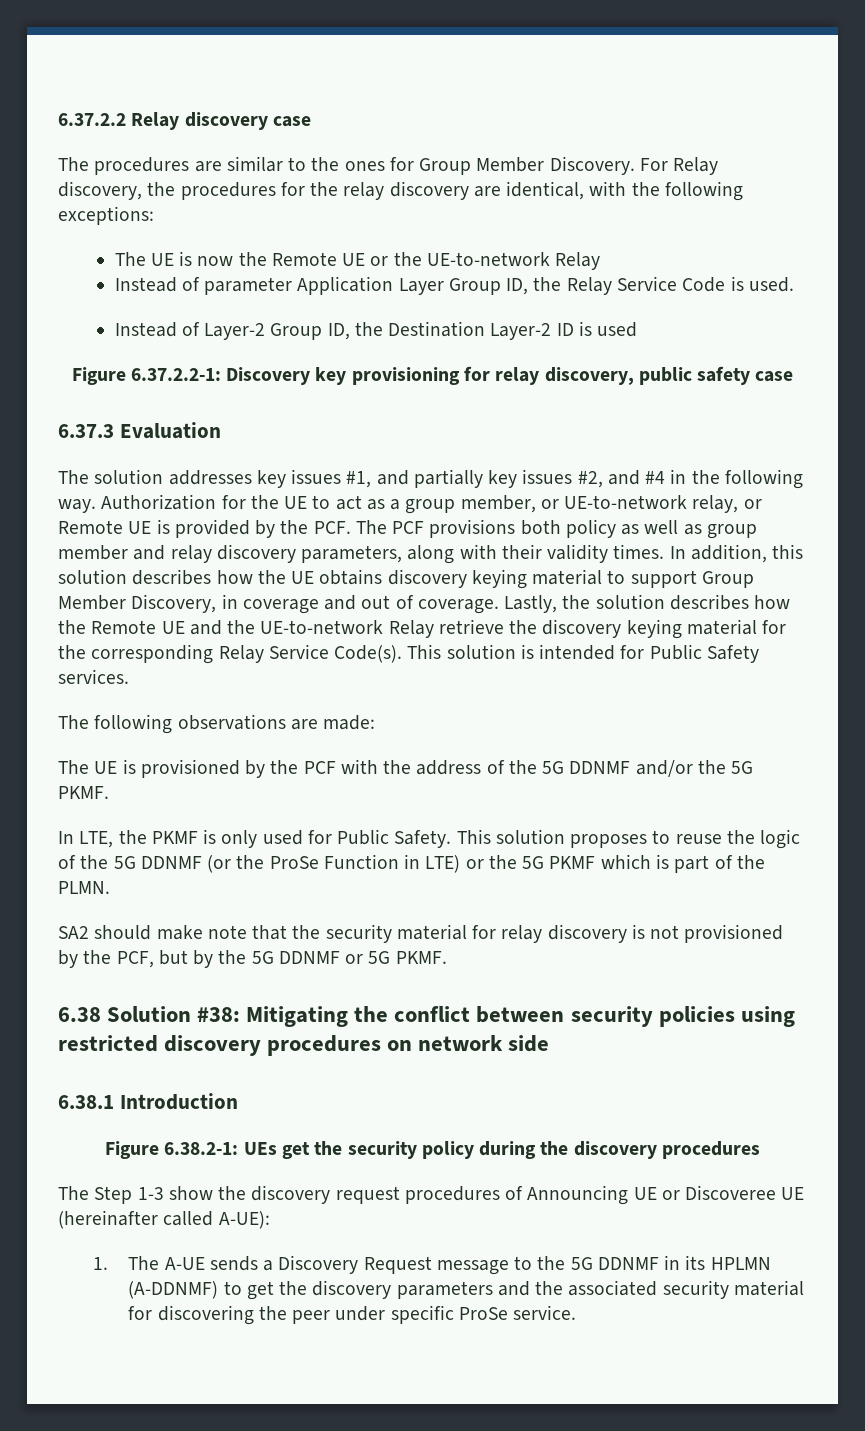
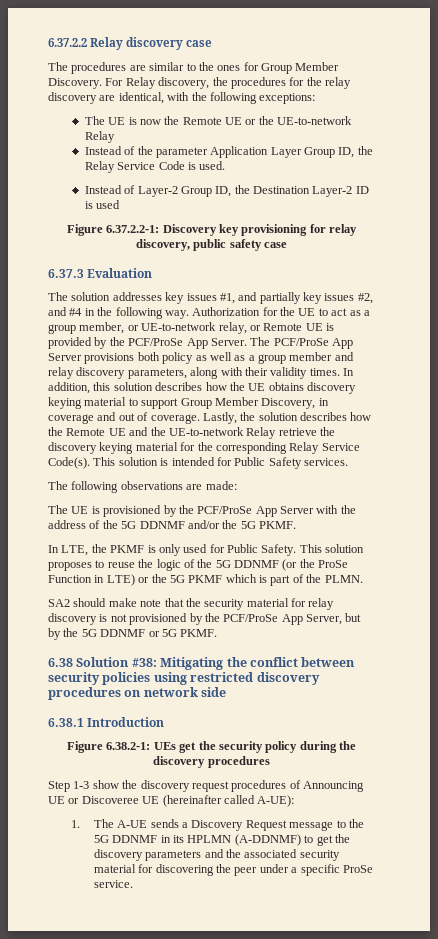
- Instead of parameter Application Layer Group ID, the Relay Service Code is used.
+ Instead of the parameter Application Layer Group ID, the Relay Service Code is used.
- Authorization for the UE to act as a group member, or UE-to-network relay, or Remote UE is provided by the PCF. The PCF provisions both policy as well as group member and relay discovery parameters, along with their validity times.
+ Authorization for the UE to act as a group member, or UE-to-network relay, or Remote UE is provided by the PCF/ProSe App Server. The PCF/ProSe App Server provisions both policy as well as a group member and relay discovery parameters, along with their validity times.
- The UE is provisioned by the PCF with the address of the 5G DDNMF and/or the 5G PKMF.
+ The UE is provisioned by the PCF/ProSe App Server with the address of the 5G DDNMF and/or the 5G PKMF.
- SA2 should make note that the security material for relay discovery is not provisioned by the PCF, but by the 5G DDNMF or 5G PKMF.
+ SA2 should make note that the security material for relay discovery is not provisioned by the PCF/ProSe App Server, but by the 5G DDNMF or 5G PKMF.
- The Step 1-3 show the discovery request procedures of Announcing UE or Discoveree UE (hereinafter called A-UE):
+ Step 1-3 show the discovery request procedures of Announcing UE or Discoveree UE (hereinafter called A-UE):
- 1. The A-UE sends a Discovery Request message to the 5G DDNMF in its HPLMN (A-DDNMF) to get the discovery parameters and the associated security material for discovering the peer under specific ProSe service.
+ 1. The A-UE sends a Discovery Request message to the 5G DDNMF in its HPLMN (A-DDNMF) to get the discovery parameters and the associated security material for discovering the peer under a specific ProSe service.

